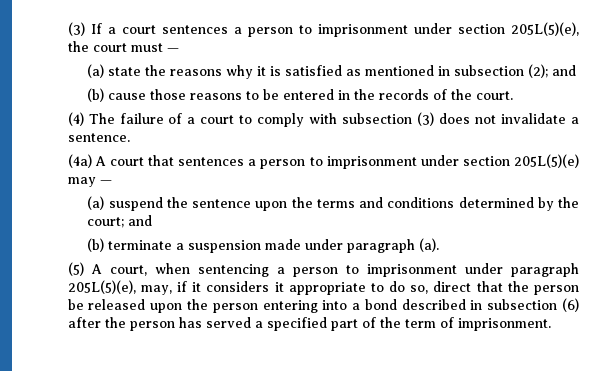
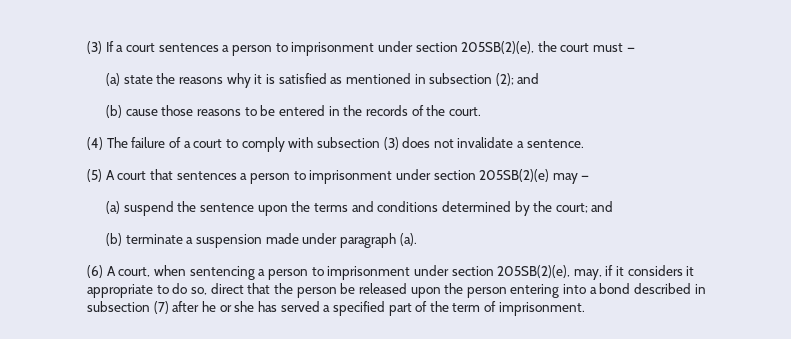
- (3) If a court sentences a person to imprisonment under section 205L(5)(e), the court must —
+ (3) If a court sentences a person to imprisonment under section 205SB(2)(e), the court must —
- (4a) A court that sentences a person to imprisonment under section 205L(5)(e) may —
+ (5) A court that sentences a person to imprisonment under section 205SB(2)(e) may —
- (5) A court, when sentencing a person to imprisonment under paragraph 205L(5)(e), may, if it considers it appropriate to do so, direct that the person be released upon the person entering into a bond described in subsection (6) after the person has served a specified part of the term of imprisonment.
+ (6) A court, when sentencing a person to imprisonment under section 205SB(2)(e), may, if it considers it appropriate to do so, direct that the person be released upon the person entering into a bond described in subsection (7) after he or she has served a specified part of the term of imprisonment.

